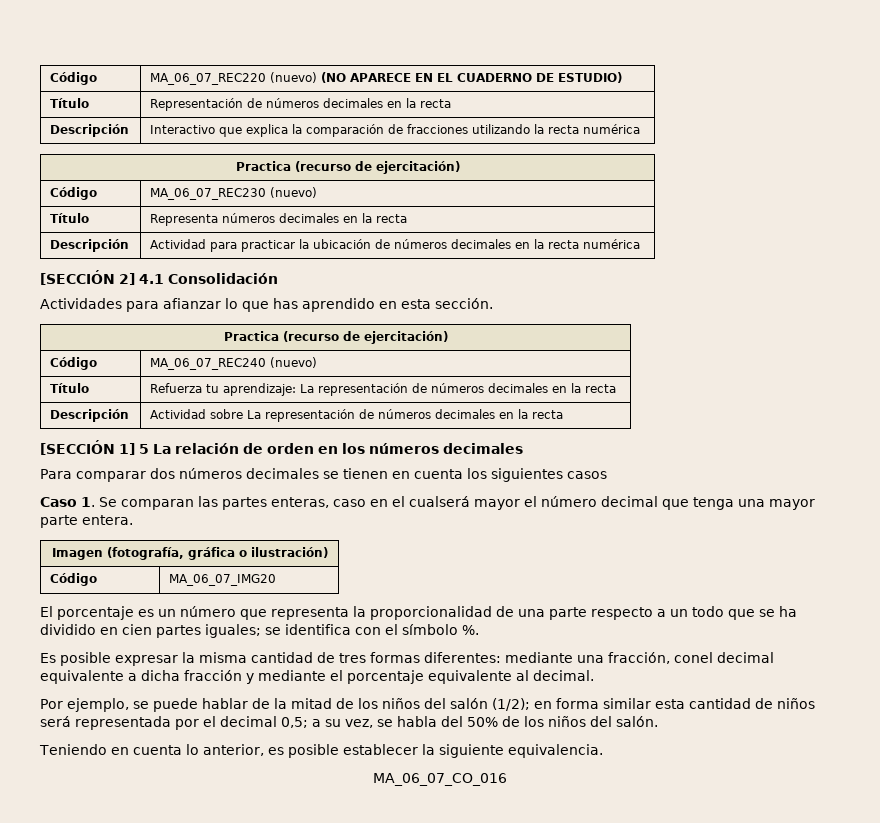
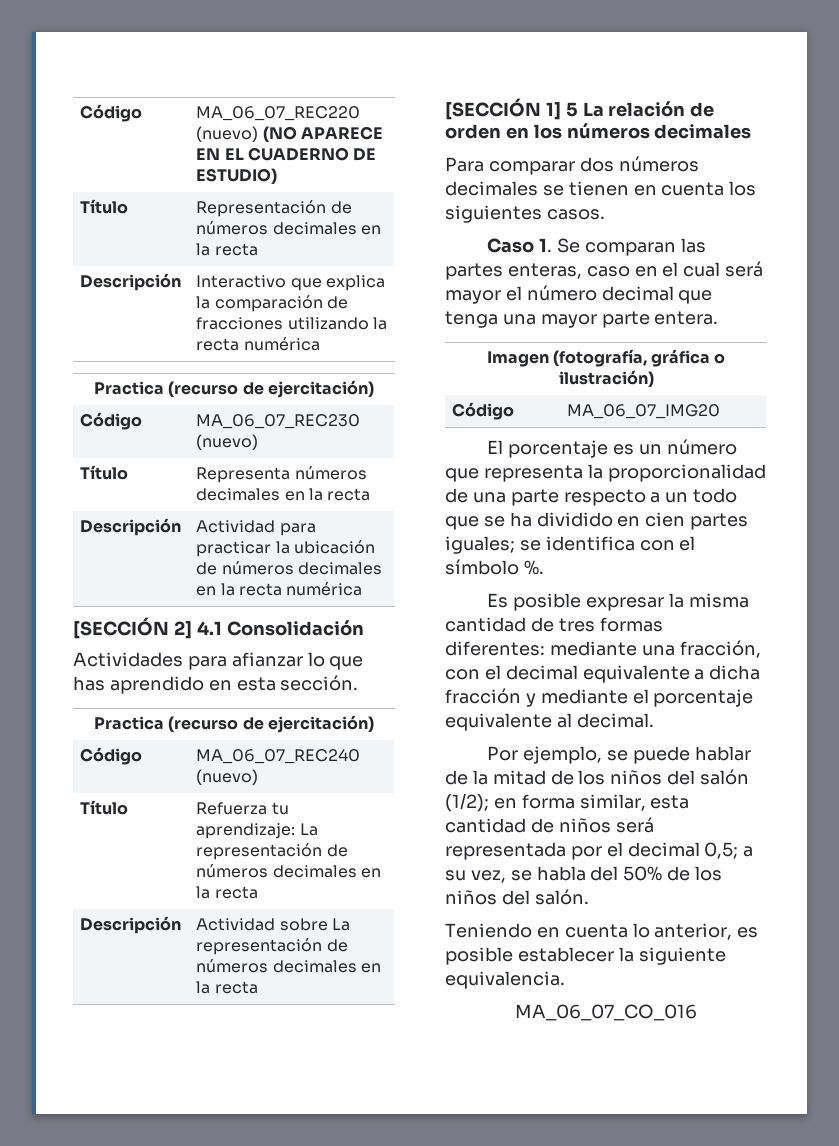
- Para comparar dos números decimales se tienen en cuenta los siguientes casos
+ Para comparar dos números decimales se tienen en cuenta los siguientes casos.
- Caso 1. Se comparan las partes enteras, caso en el cualserá mayor el número decimal que tenga una mayor parte entera.
+ Caso 1. Se comparan las partes enteras, caso en el cual será mayor el número decimal que tenga una mayor parte entera.
- Es posible expresar la misma cantidad de tres formas diferentes: mediante una fracción, conel decimal equivalente a dicha fracción y mediante el porcentaje equivalente al decimal.
+ Es posible expresar la misma cantidad de tres formas diferentes: mediante una fracción, con el decimal equivalente a dicha fracción y mediante el porcentaje equivalente al decimal.
- Por ejemplo, se puede hablar de la mitad de los niños del salón (1/2); en forma similar esta cantidad de niños será representada por el decimal 0,5; a su vez, se habla del 50% de los niños del salón.
+ Por ejemplo, se puede hablar de la mitad de los niños del salón (1/2); en forma similar, esta cantidad de niños será representada por el decimal 0,5; a su vez, se habla del 50% de los niños del salón.

